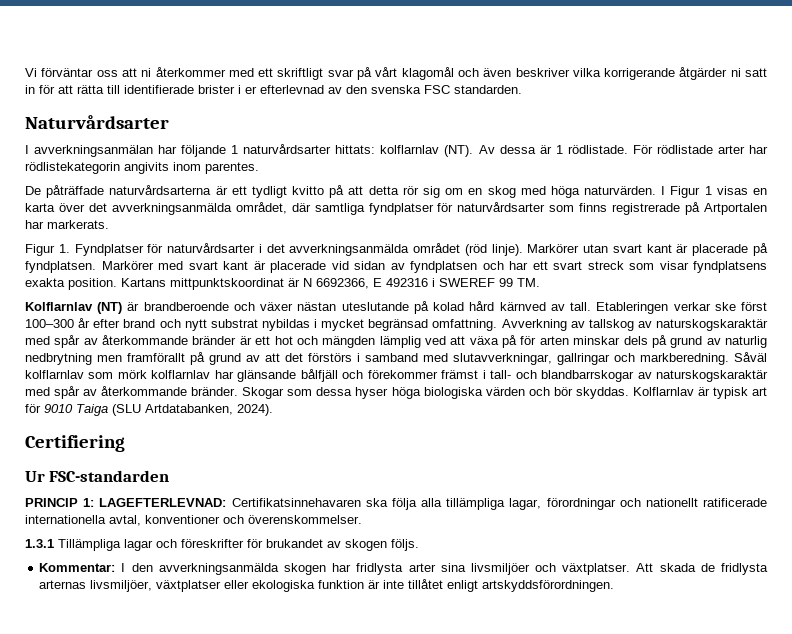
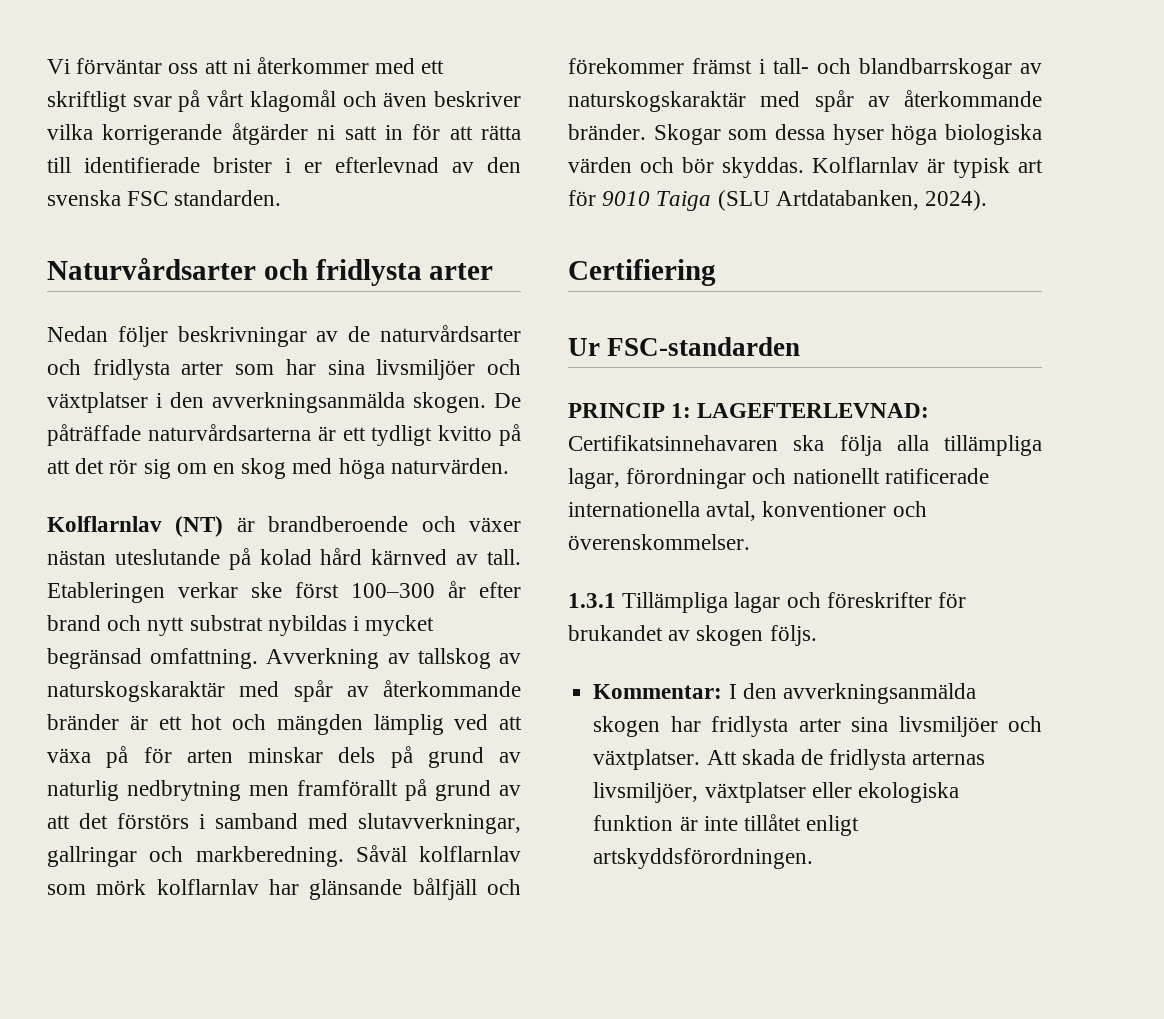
- Naturvårdsarter
- I avverkningsanmälan har följande 1 naturvårdsarter hittats: kolflarnlav (NT). Av dessa är 1 rödlistade. För rödlistade arter har rödlistekategorin angivits inom parentes.
- De påträffade naturvårdsarterna är ett tydligt kvitto på att detta rör sig om en skog med höga naturvärden. I Figur 1 visas en karta över det avverkningsanmälda området, där samtliga fyndplatser för naturvårdsarter som finns registrerade på Artportalen har markerats.
- Figur 1. Fyndplatser för naturvårdsarter i det avverkningsanmälda området (röd linje). Markörer utan svart kant är placerade på fyndplatsen. Markörer med svart kant är placerade vid sidan av fyndplatsen och har ett svart streck som visar fyndplatsens exakta position. Kartans mittpunktskoordinat är N 6692366, E 492316 i SWEREF 99 TM.
+ Naturvårdsarter och fridlysta arter
+ Nedan följer beskrivningar av de naturvårdsarter och fridlysta arter som har sina livsmiljöer och växtplatser i den avverkningsanmälda skogen. De påträffade naturvårdsarterna är ett tydligt kvitto på att det rör sig om en skog med höga naturvärden.

